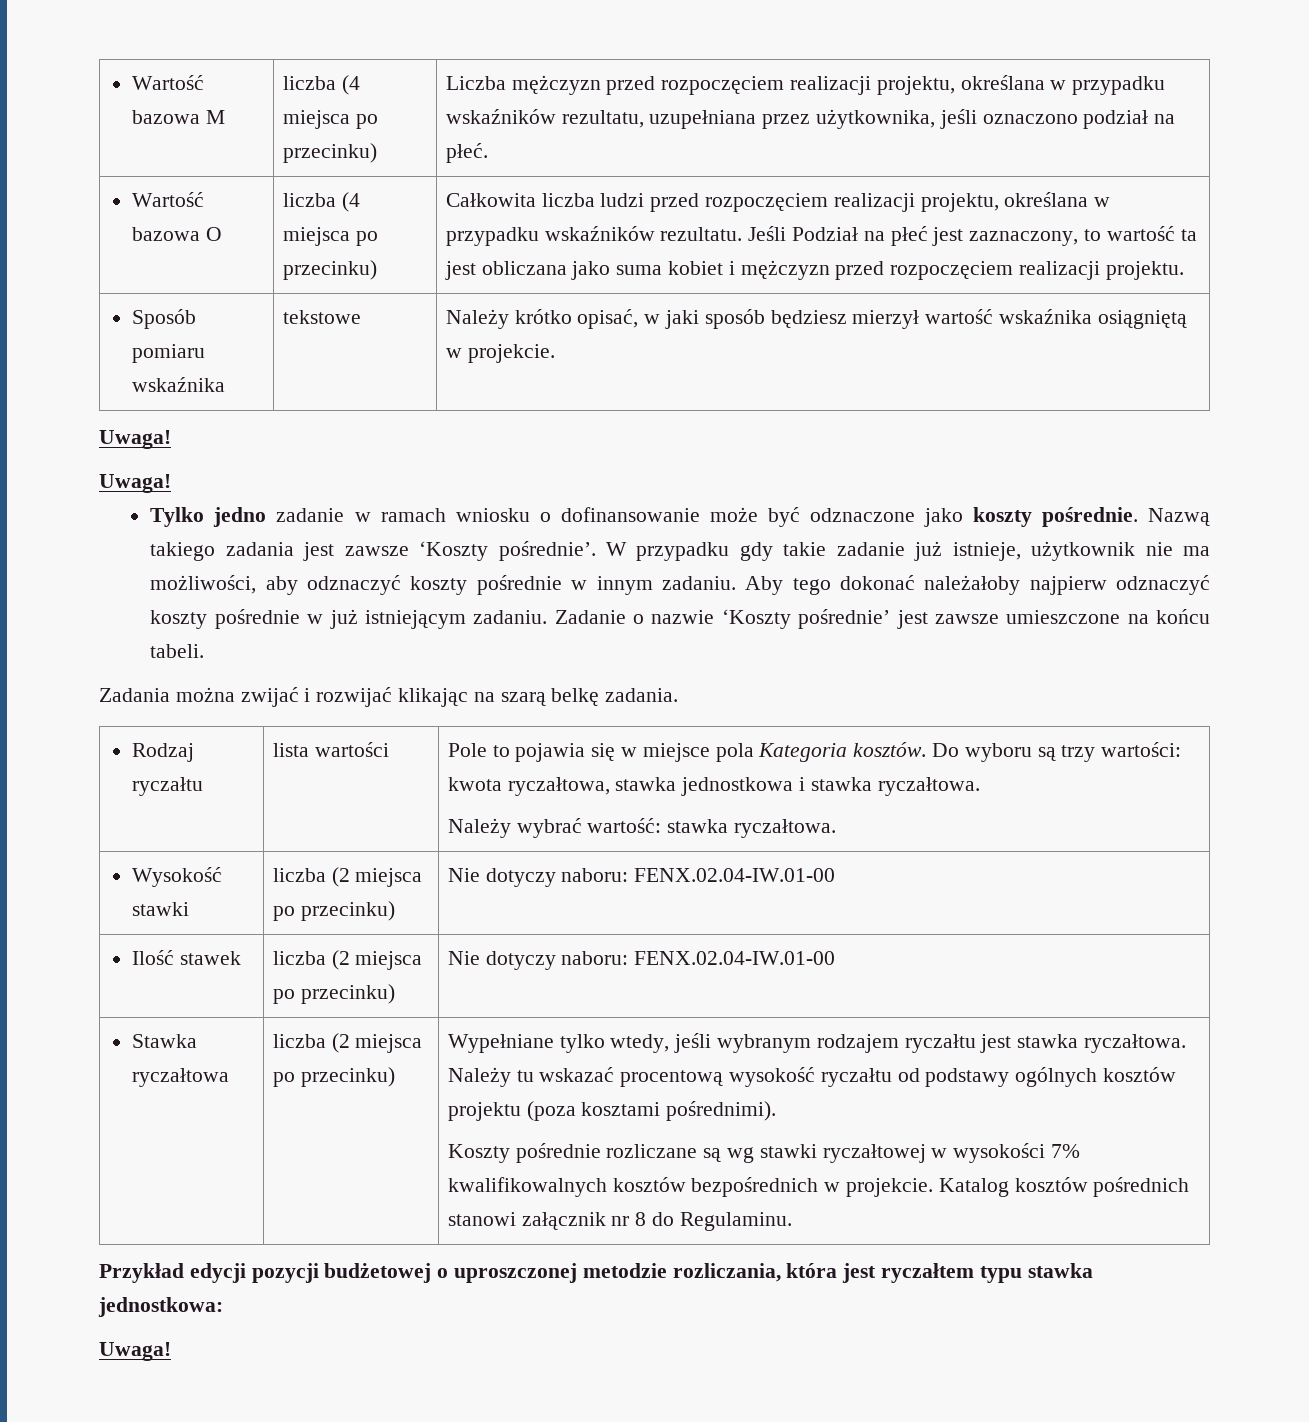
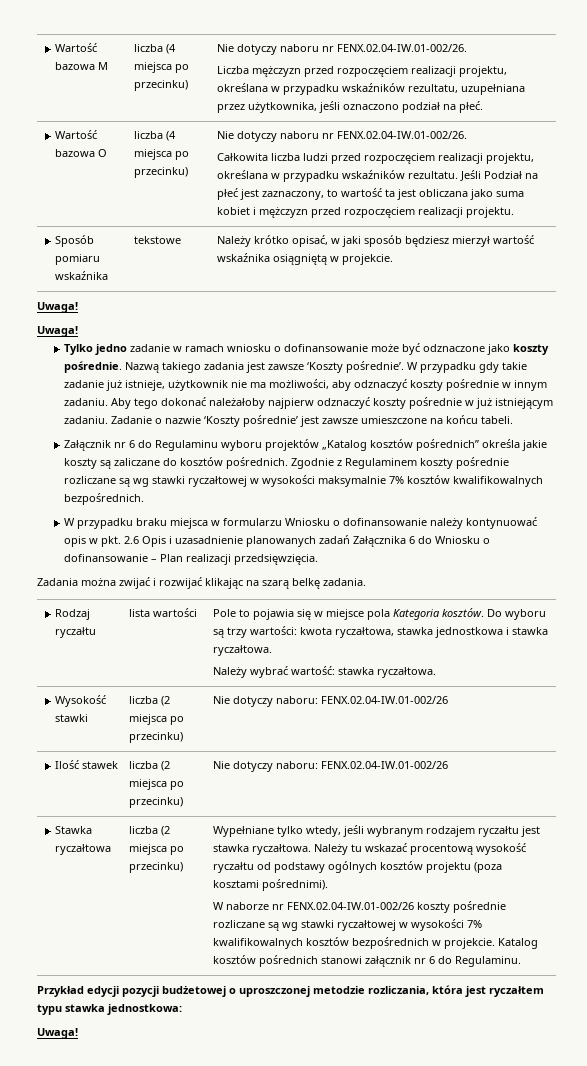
- Wartość bazowa M | liczba (4 miejsca po przecinku) | Liczba mężczyzn przed rozpoczęciem realizacji projektu, określana w przypadku wskaźników rezultatu, uzupełniana przez użytkownika, jeśli oznaczono podział na płeć.
+ Wartość bazowa M | liczba (4 miejsca po przecinku) | Nie dotyczy naboru nr FENX.02.04-IW.01-002/26.
+ Liczba mężczyzn przed rozpoczęciem realizacji projektu, określana w przypadku wskaźników rezultatu, uzupełniana przez użytkownika, jeśli oznaczono podział na płeć.
- Wartość bazowa O | liczba (4 miejsca po przecinku)
+ Wartość bazowa O | liczba (4 miejsca po przecinku) | Nie dotyczy naboru nr FENX.02.04-IW.01-002/26.
+ Załącznik nr 6 do Regulaminu wyboru projektów „Katalog kosztów pośrednich” określa jakie koszty są zaliczane do kosztów pośrednich. Zgodnie z Regulaminem koszty pośrednie rozliczane są wg stawki ryczałtowej w wysokości maksymalnie 7% kosztów kwalifikowalnych bezpośrednich.
+ W przypadku braku miejsca w formularzu Wniosku o dofinansowanie należy kontynuować opis w pkt. 2.6 Opis i uzasadnienie planowanych zadań Załącznika 6 do Wniosku o dofinansowanie – Plan realizacji przedsięwzięcia.
- Wysokość stawki | liczba (2 miejsca po przecinku) | Nie dotyczy naboru: FENX.02.04-IW.01-00
+ Wysokość stawki | liczba (2 miejsca po przecinku) | Nie dotyczy naboru: FENX.02.04-IW.01-002/26
- Ilość stawek | liczba (2 miejsca po przecinku) | Nie dotyczy naboru: FENX.02.04-IW.01-00
+ Ilość stawek | liczba (2 miejsca po przecinku) | Nie dotyczy naboru: FENX.02.04-IW.01-002/26
- Koszty pośrednie rozliczane są wg stawki ryczałtowej w wysokości 7% kwalifikowalnych kosztów bezpośrednich w projekcie.
+ W naborze nr FENX.02.04-IW.01-002/26 koszty pośrednie rozliczane są wg stawki ryczałtowej w wysokości 7% kwalifikowalnych kosztów bezpośrednich w projekcie.
- Katalog kosztów pośrednich stanowi załącznik nr 8 do Regulaminu.
+ Katalog kosztów pośrednich stanowi załącznik nr 6 do Regulaminu.

